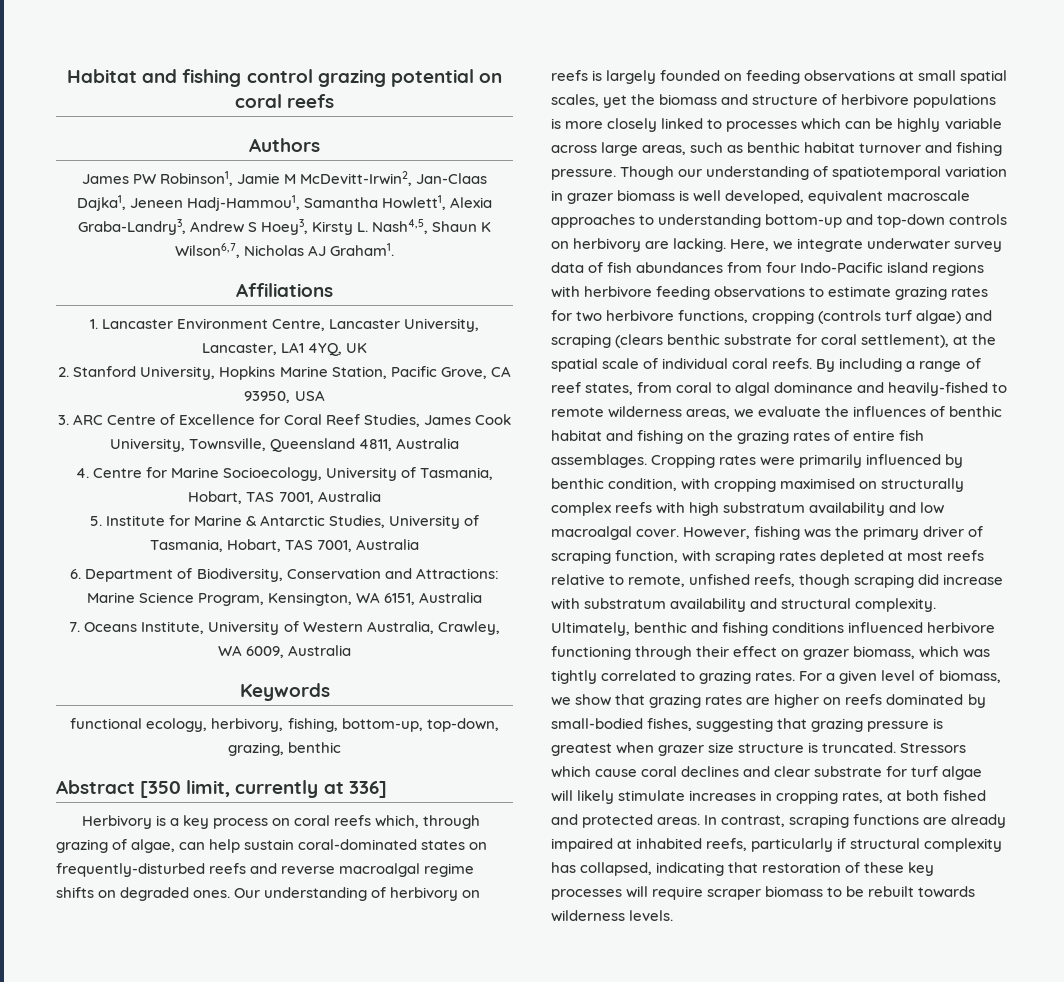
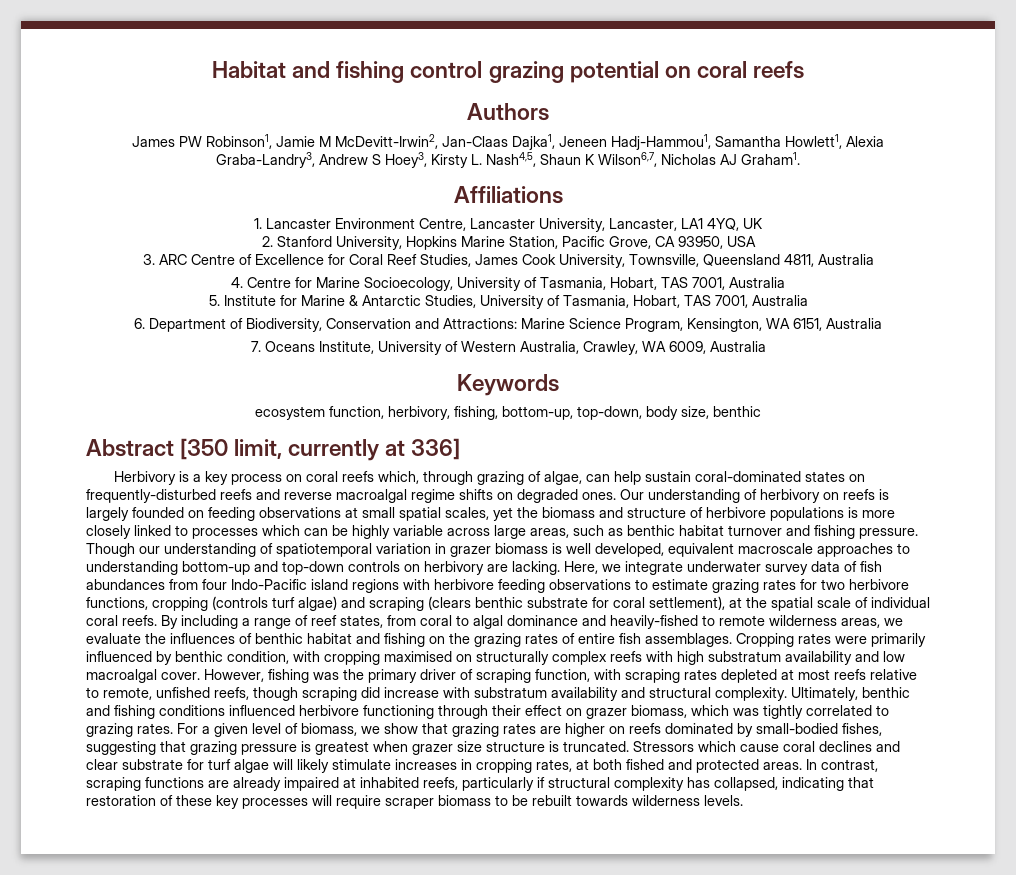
- functional ecology, herbivory, fishing, bottom-up, top-down, grazing, benthic
+ ecosystem function, herbivory, fishing, bottom-up, top-down, body size, benthic

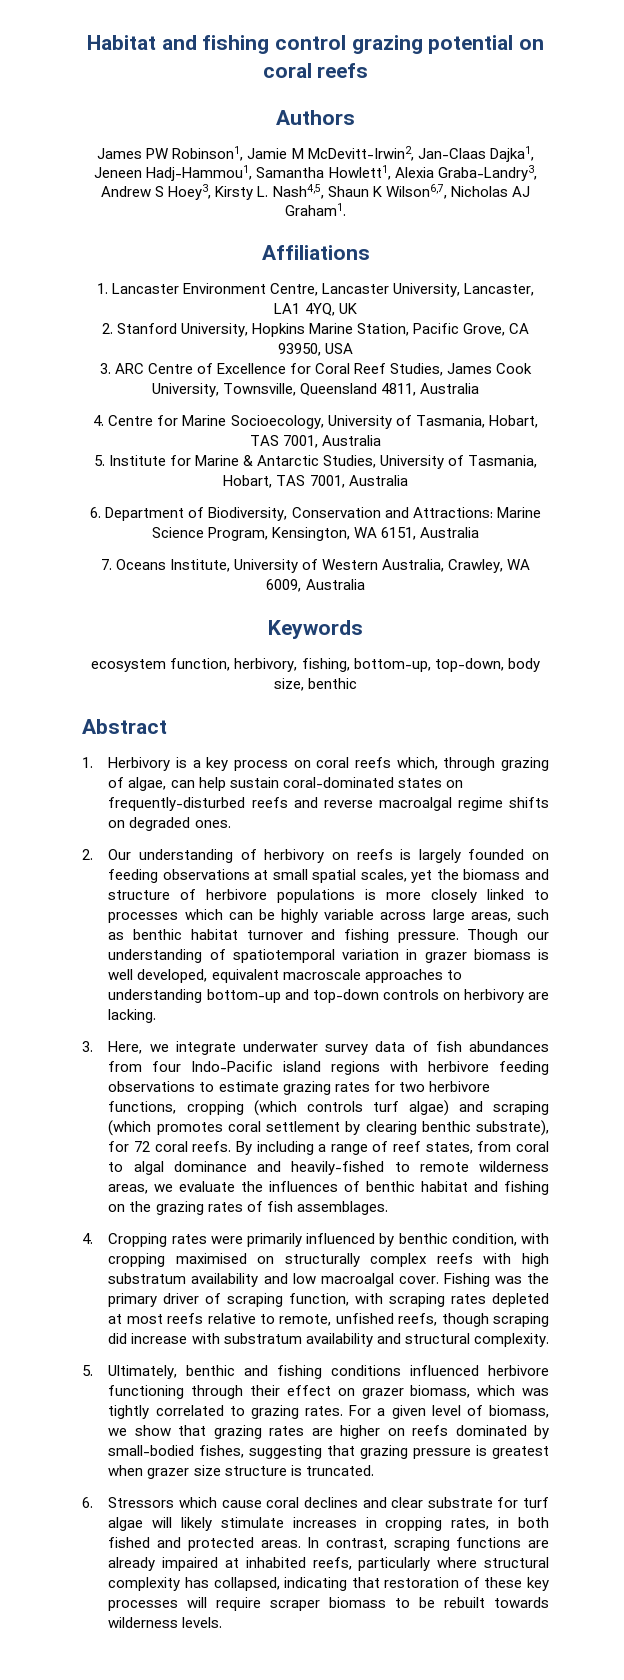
- Abstract [350 limit, currently at 336]
- Herbivory is a key process on coral reefs which, through grazing of algae, can help sustain coral-dominated states on frequently-disturbed reefs and reverse macroalgal regime shifts on degraded ones. Our understanding of herbivory on reefs is largely founded on feeding observations at small spatial scales, yet the biomass and structure of herbivore populations is more closely linked to processes which can be highly variable across large areas, such as benthic habitat turnover and fishing pressure.
+ Abstract
+ 1. Herbivory is a key process on coral reefs which, through grazing of algae, can help sustain coral-dominated states on frequently-disturbed reefs and reverse macroalgal regime shifts on degraded ones.
+ 2. Our understanding of herbivory on reefs is largely founded on feeding observations at small spatial scales, yet the biomass and structure of herbivore populations is more closely linked to processes which can be highly variable across large areas, such as benthic habitat turnover and fishing pressure.
- Though our understanding of spatiotemporal variation in grazer biomass is well developed, equivalent macroscale approaches to understanding bottom-up and top-down controls on herbivory are lacking. Here, we integrate underwater survey data of fish abundances from four Indo-Pacific island regions with herbivore feeding observations to estimate grazing rates for two herbivore functions, cropping (controls turf algae) and scraping (clears benthic substrate for coral settlement), at the spatial scale of individual coral reefs.
+ Though our understanding of spatiotemporal variation in grazer biomass is well developed, equivalent macroscale approaches to understanding bottom-up and top-down controls on herbivory are lacking.
+ 3. Here, we integrate underwater survey data of fish abundances from four Indo-Pacific island regions with herbivore feeding observations to estimate grazing rates for two herbivore functions, cropping (which controls turf algae) and scraping (which promotes coral settlement by clearing benthic substrate), for 72 coral reefs.
- By including a range of reef states, from coral to algal dominance and heavily-fished to remote wilderness areas, we evaluate the influences of benthic habitat and fishing on the grazing rates of entire fish assemblages. Cropping rates were primarily influenced by benthic condition, with cropping maximised on structurally complex reefs with high substratum availability and low macroalgal cover.
+ By including a range of reef states, from coral to algal dominance and heavily-fished to remote wilderness areas, we evaluate the influences of benthic habitat and fishing on the grazing rates of fish assemblages.
+ 4. Cropping rates were primarily influenced by benthic condition, with cropping maximised on structurally complex reefs with high substratum availability and low macroalgal cover.
- However, fishing was the primary driver of scraping function, with scraping rates depleted at most reefs relative to remote, unfished reefs, though scraping did increase with substratum availability and structural complexity. Ultimately, benthic and fishing conditions influenced herbivore functioning through their effect on grazer biomass, which was tightly correlated to grazing rates.
+ Fishing was the primary driver of scraping function, with scraping rates depleted at most reefs relative to remote, unfished reefs, though scraping did increase with substratum availability and structural complexity.
+ 5. Ultimately, benthic and fishing conditions influenced herbivore functioning through their effect on grazer biomass, which was tightly correlated to grazing rates.
- For a given level of biomass, we show that grazing rates are higher on reefs dominated by small-bodied fishes, suggesting that grazing pressure is greatest when grazer size structure is truncated. Stressors which cause coral declines and clear substrate for turf algae will likely stimulate increases in cropping rates, at both fished and protected areas.
+ For a given level of biomass, we show that grazing rates are higher on reefs dominated by small-bodied fishes, suggesting that grazing pressure is greatest when grazer size structure is truncated.
+ 6. Stressors which cause coral declines and clear substrate for turf algae will likely stimulate increases in cropping rates, in both fished and protected areas.
- In contrast, scraping functions are already impaired at inhabited reefs, particularly if structural complexity has collapsed, indicating that restoration of these key processes will require scraper biomass to be rebuilt towards wilderness levels.
+ In contrast, scraping functions are already impaired at inhabited reefs, particularly where structural complexity has collapsed, indicating that restoration of these key processes will require scraper biomass to be rebuilt towards wilderness levels.

